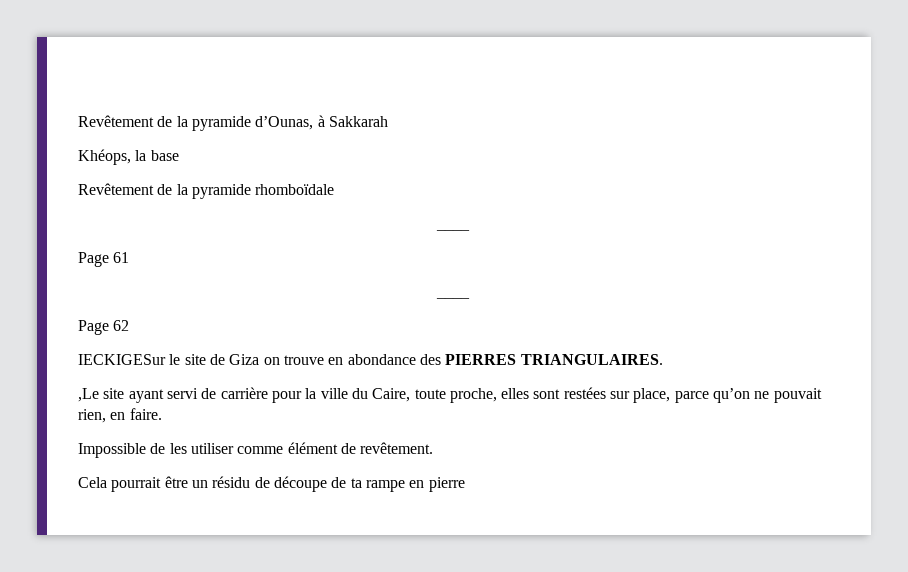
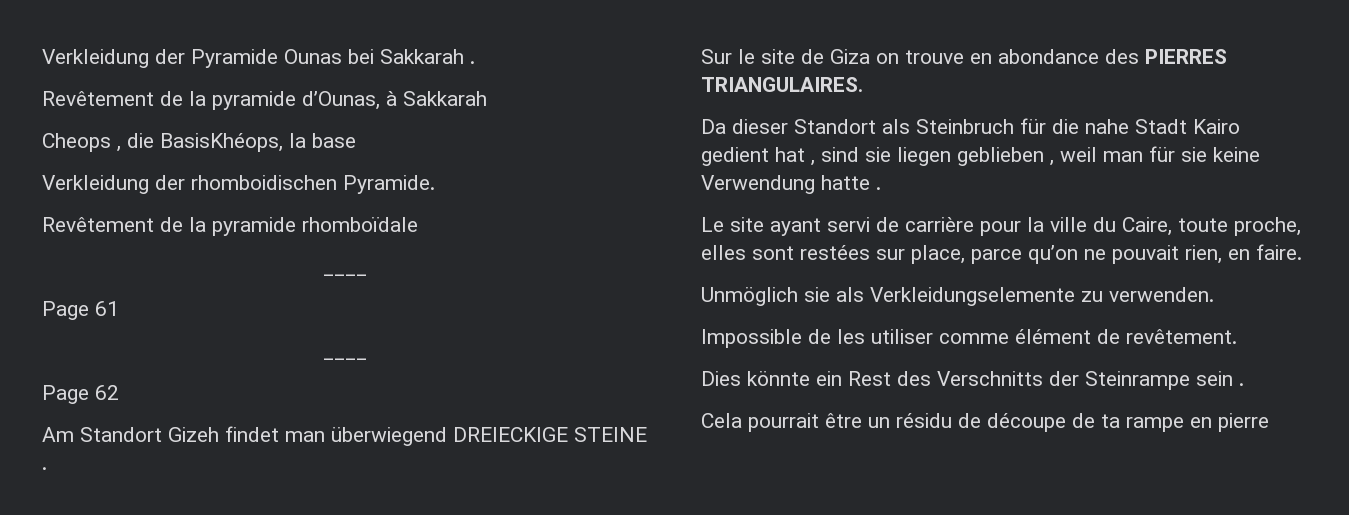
+ Verkleidung der Pyramide Ounas bei Sakkarah .
- Khéops, la base
+ Cheops , die BasisKhéops, la base
+ Verkleidung der rhomboidischen Pyramide.
- IECKIGESur le site de Giza on trouve en abondance des PIERRES TRIANGULAIRES.
+ Am Standort Gizeh findet man überwiegend DREIECKIGE STEINE .
+ Sur le site de Giza on trouve en abondance des PIERRES TRIANGULAIRES.
- ,Le site ayant servi de carrière pour la ville du Caire, toute proche, elles sont restées sur place, parce qu’on ne pouvait rien, en faire.
+ Da dieser Standort als Steinbruch für die nahe Stadt Kairo gedient hat , sind sie liegen geblieben , weil man für sie keine Verwendung hatte .
+ Le site ayant servi de carrière pour la ville du Caire, toute proche, elles sont restées sur place, parce qu’on ne pouvait rien, en faire.
+ Unmöglich sie als Verkleidungselemente zu verwenden.
+ Dies könnte ein Rest des Verschnitts der Steinrampe sein .

